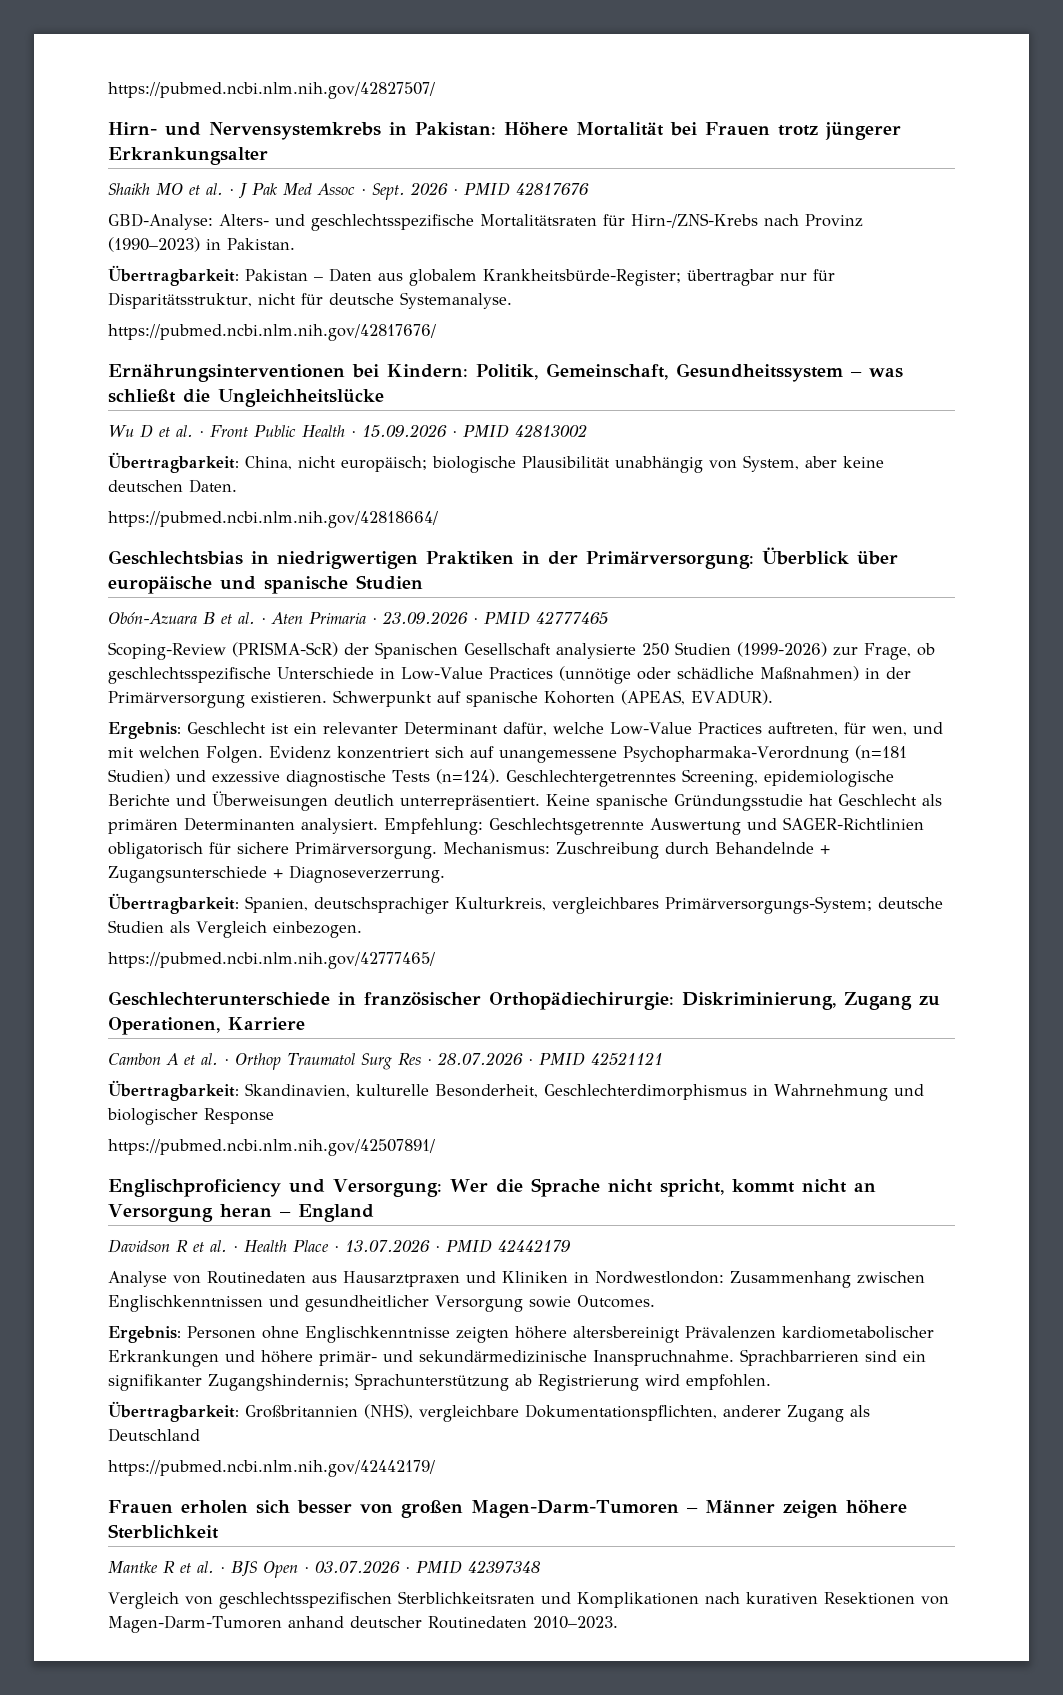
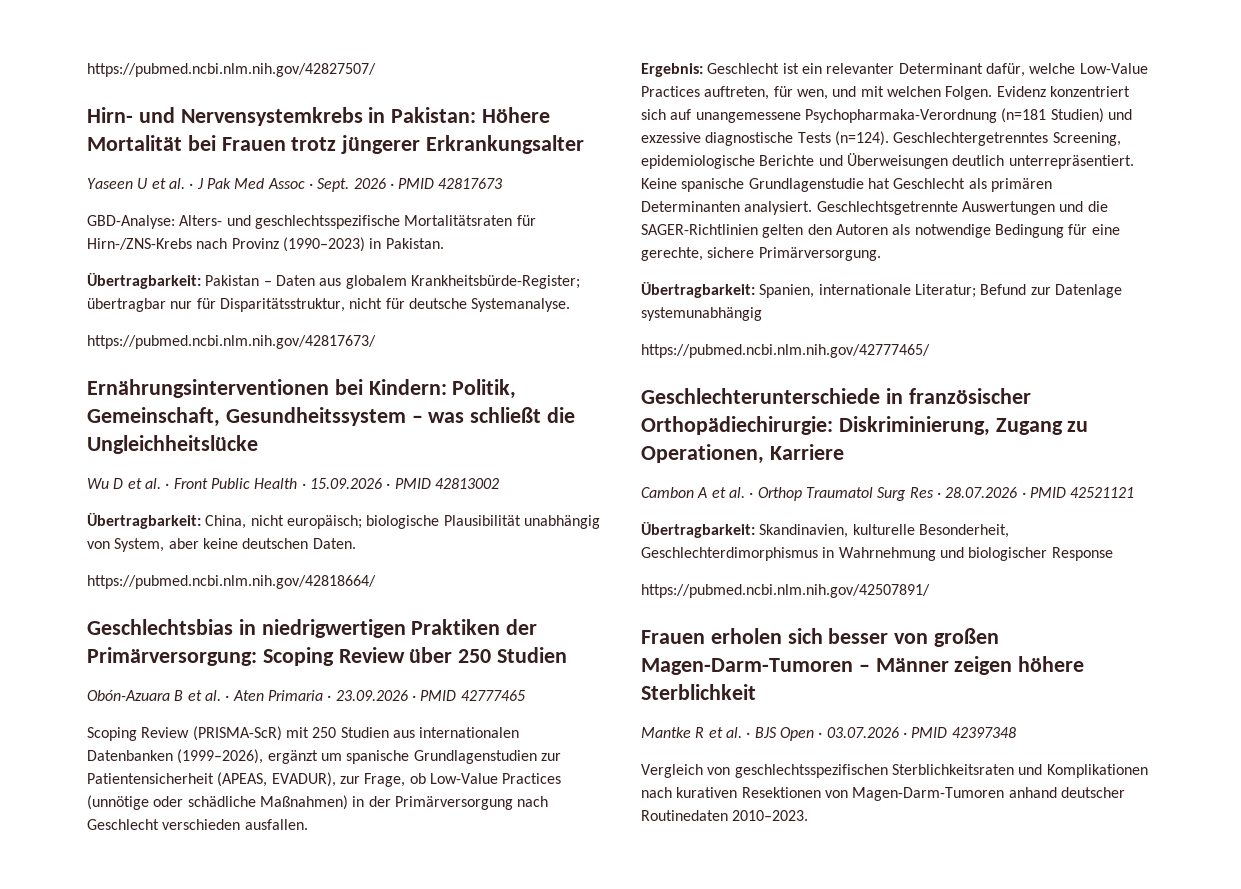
- Shaikh MO et al. · J Pak Med Assoc · Sept.
+ Yaseen U et al. · J Pak Med Assoc · Sept.
- 2026 · PMID 42817676
+ 2026 · PMID 42817673
- https://pubmed.ncbi.nlm.nih.gov/42817676/
+ https://pubmed.ncbi.nlm.nih.gov/42817673/
- Geschlechtsbias in niedrigwertigen Praktiken in der Primärversorgung: Überblick über europäische und spanische Studien
+ Geschlechtsbias in niedrigwertigen Praktiken der Primärversorgung: Scoping Review über 250 Studien
- Scoping-Review (PRISMA-ScR) der Spanischen Gesellschaft analysierte 250 Studien (1999-2026) zur Frage, ob geschlechtsspezifische Unterschiede in Low-Value Practices (unnötige oder schädliche Maßnahmen) in der Primärversorgung existieren. Schwerpunkt auf spanische Kohorten (APEAS, EVADUR).
+ Scoping Review (PRISMA-ScR) mit 250 Studien aus internationalen Datenbanken (1999–2026), ergänzt um spanische Grundlagenstudien zur Patientensicherheit (APEAS, EVADUR), zur Frage, ob Low-Value Practices (unnötige oder schädliche Maßnahmen) in der Primärversorgung nach Geschlecht verschieden ausfallen.
- Keine spanische Gründungsstudie hat Geschlecht als primären Determinanten analysiert.
+ Keine spanische Grundlagenstudie hat Geschlecht als primären Determinanten analysiert.
- Empfehlung: Geschlechtsgetrennte Auswertung und SAGER-Richtlinien obligatorisch für sichere Primärversorgung. Mechanismus: Zuschreibung durch Behandelnde + Zugangsunterschiede + Diagnoseverzerrung.
- Übertragbarkeit: Spanien, deutschsprachiger Kulturkreis, vergleichbares Primärversorgungs-System; deutsche Studien als Vergleich einbezogen.
+ Geschlechtsgetrennte Auswertungen und die SAGER-Richtlinien gelten den Autoren als notwendige Bedingung für eine gerechte, sichere Primärversorgung.
+ Übertragbarkeit: Spanien, internationale Literatur; Befund zur Datenlage systemunabhängig
- Englischproficiency und Versorgung: Wer die Sprache nicht spricht, kommt nicht an Versorgung heran – England
- Davidson R et al. · Health Place · 13.07.2026 · PMID 42442179
- Analyse von Routinedaten aus Hausarztpraxen und Kliniken in Nordwestlondon: Zusammenhang zwischen Englischkenntnissen und gesundheitlicher Versorgung sowie Outcomes.
- Ergebnis: Personen ohne Englischkenntnisse zeigten höhere altersbereinigt Prävalenzen kardiometabolischer Erkrankungen und höhere primär- und sekundärmedizinische Inanspruchnahme. Sprachbarrieren sind ein signifikanter Zugangshindernis; Sprachunterstützung ab Registrierung wird empfohlen.
- Übertragbarkeit: Großbritannien (NHS), vergleichbare Dokumentationspflichten, anderer Zugang als Deutschland
- https://pubmed.ncbi.nlm.nih.gov/42442179/

